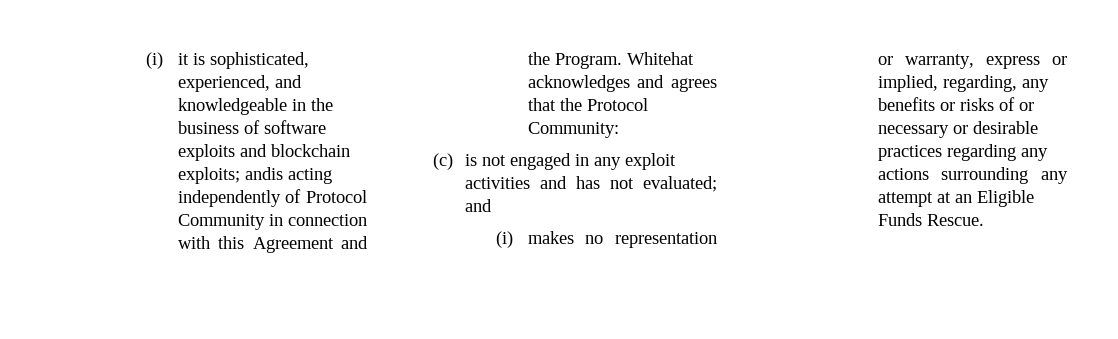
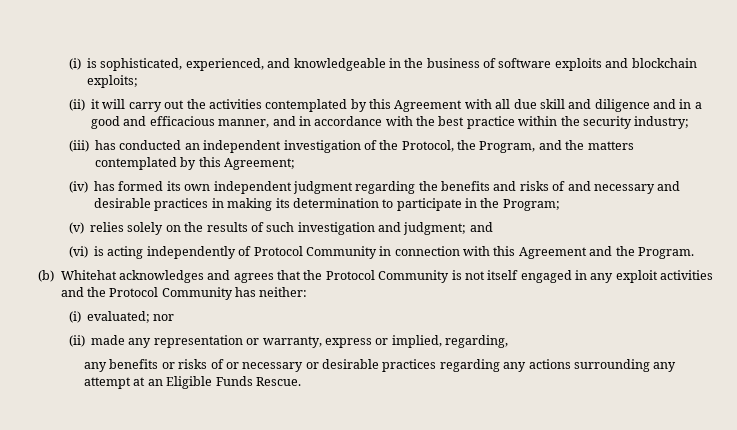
- (i) it is sophisticated, experienced, and knowledgeable in the business of software exploits and blockchain exploits; andis acting independently of Protocol Community in connection with this Agreement and the Program. Whitehat acknowledges and agrees that the Protocol Community:
- (c) is not engaged in any exploit activities and has not evaluated; and
- (i) makes no representation or warranty, express or implied, regarding, any benefits or risks of or necessary or desirable practices regarding any actions surrounding any attempt at an Eligible Funds Rescue.
+ (i) is sophisticated, experienced, and knowledgeable in the business of software exploits and blockchain exploits;
+ (ii) it will carry out the activities contemplated by this Agreement with all due skill and diligence and in a good and efficacious manner, and in accordance with the best practice within the security industry;
+ (iii) has conducted an independent investigation of the Protocol, the Program, and the matters contemplated by this Agreement;
+ (iv) has formed its own independent judgment regarding the benefits and risks of and necessary and desirable practices in making its determination to participate in the Program;
+ (v) relies solely on the results of such investigation and judgment; and
+ (vi) is acting independently of Protocol Community in connection with this Agreement and the Program.
+ (b) Whitehat acknowledges and agrees that the Protocol Community is not itself engaged in any exploit activities and the Protocol Community has neither:
+ (i) evaluated; nor
+ (ii) made any representation or warranty, express or implied, regarding,
+ any benefits or risks of or necessary or desirable practices regarding any actions surrounding any attempt at an Eligible Funds Rescue.

